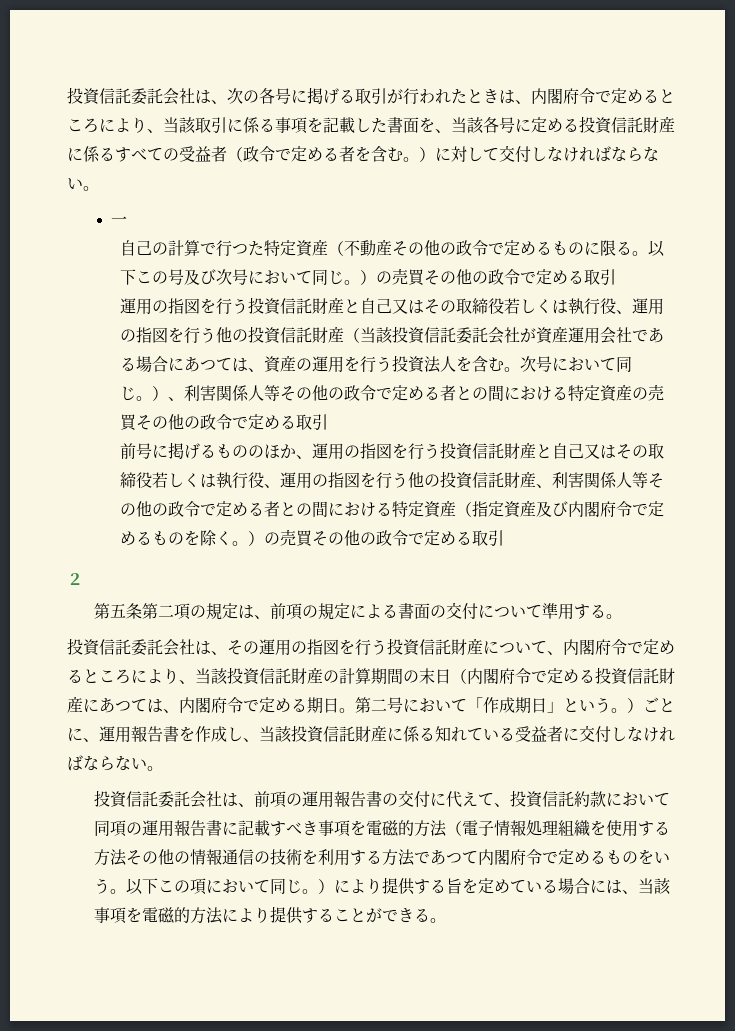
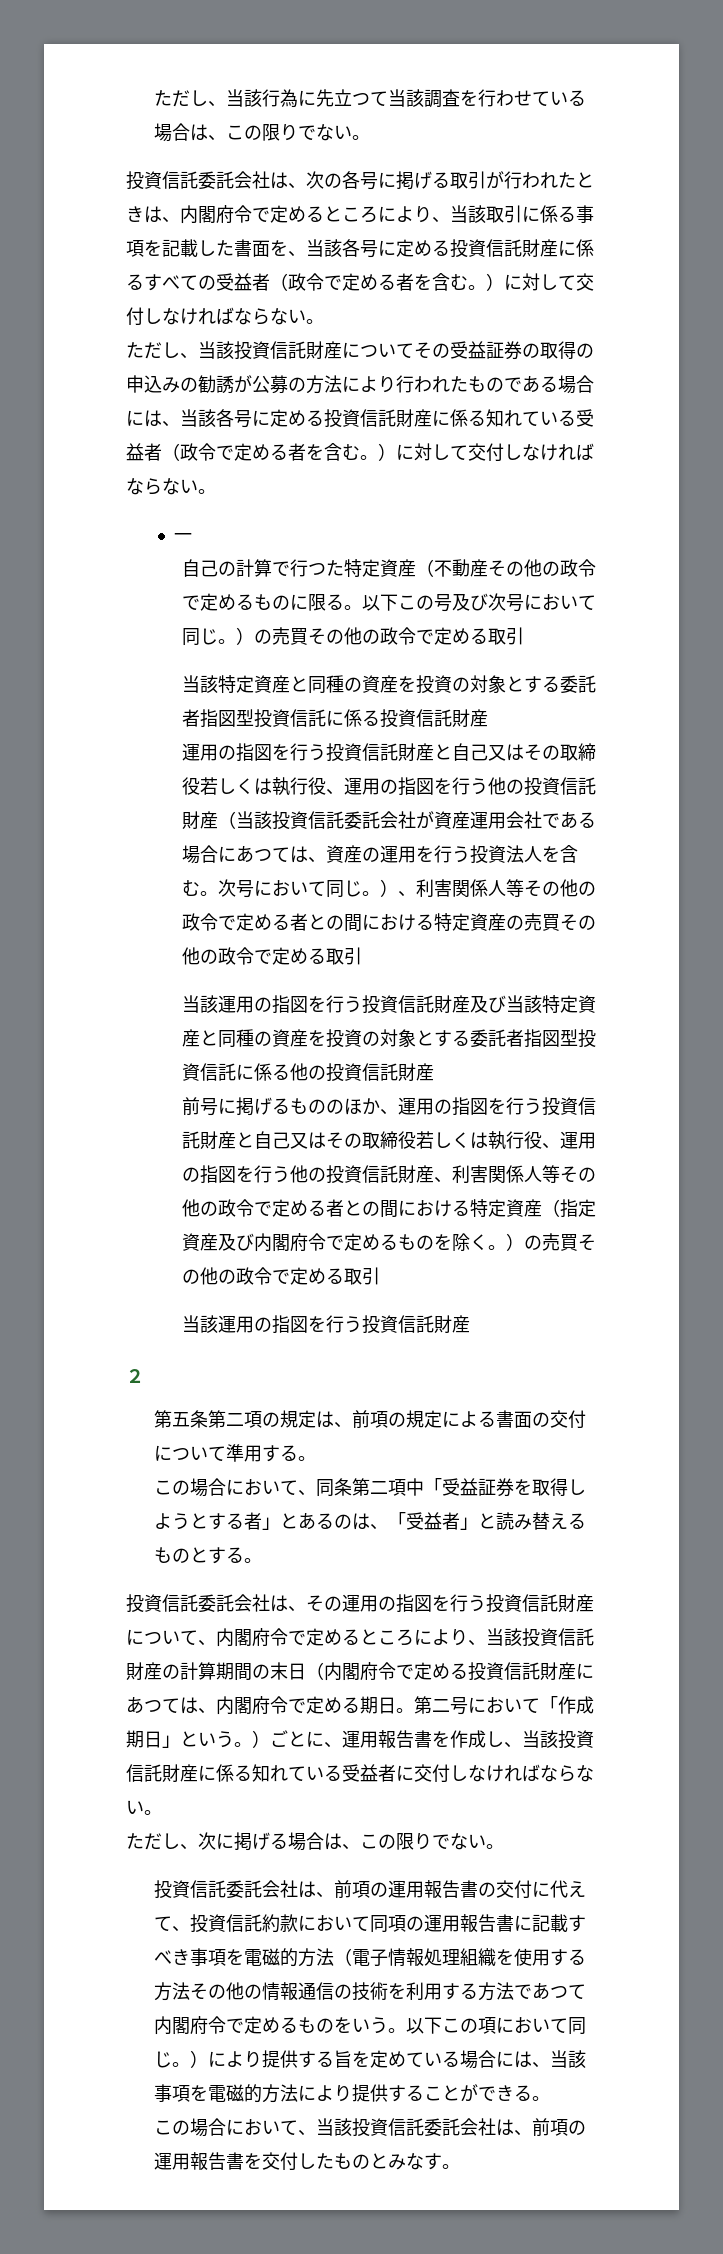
+ ただし、当該行為に先立つて当該調査を行わせている場合は、この限りでない。
+ ただし、当該投資信託財産についてその受益証券の取得の申込みの勧誘が公募の方法により行われたものである場合には、当該各号に定める投資信託財産に係る知れている受益者（政令で定める者を含む。）に対して交付しなければならない。
+ 当該特定資産と同種の資産を投資の対象とする委託者指図型投資信託に係る投資信託財産
+ 当該運用の指図を行う投資信託財産及び当該特定資産と同種の資産を投資の対象とする委託者指図型投資信託に係る他の投資信託財産
  前号に掲げるもののほか、運用の指図を行う投資信託財産と自己又はその取締役若しくは執行役、運用の指図を行う他の投資信託財産、利害関係人等その他の政令で定める者との間における特定資産（指定資産及び内閣府令で定めるものを除く。）の売買その他の政令で定める取引
+ 当該運用の指図を行う投資信託財産
+ この場合において、同条第二項中「受益証券を取得しようとする者」とあるのは、「受益者」と読み替えるものとする。
+ ただし、次に掲げる場合は、この限りでない。
+ この場合において、当該投資信託委託会社は、前項の運用報告書を交付したものとみなす。

